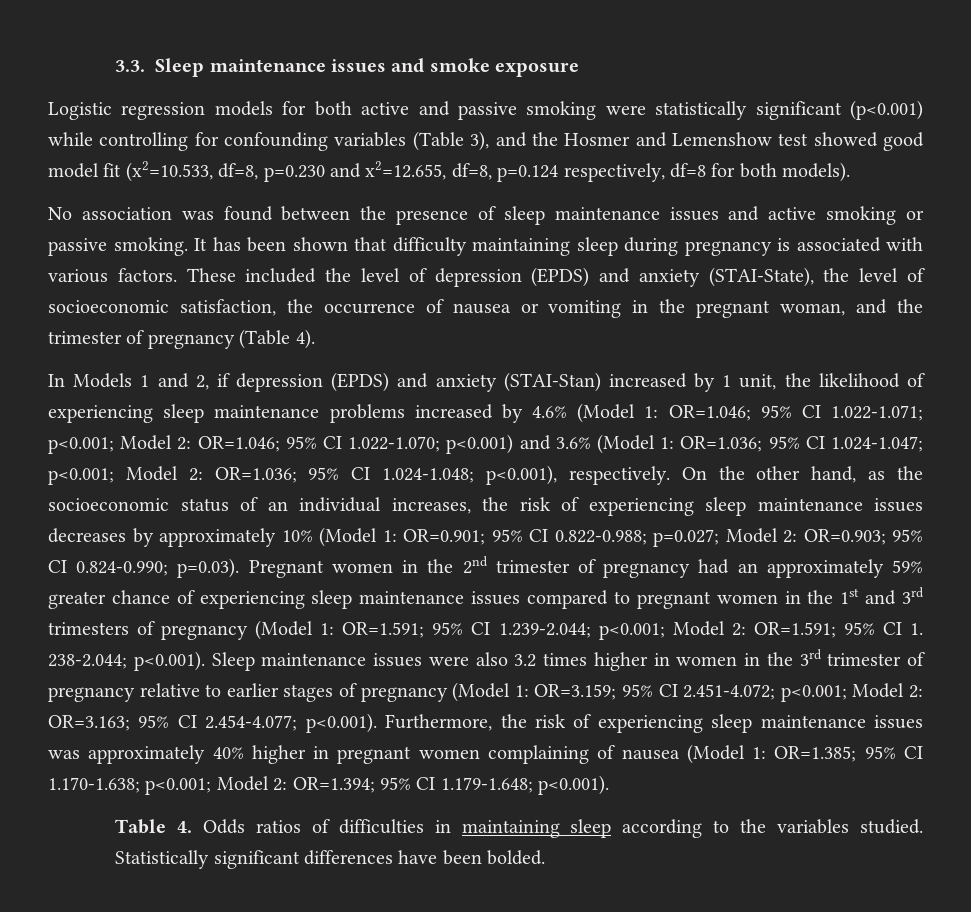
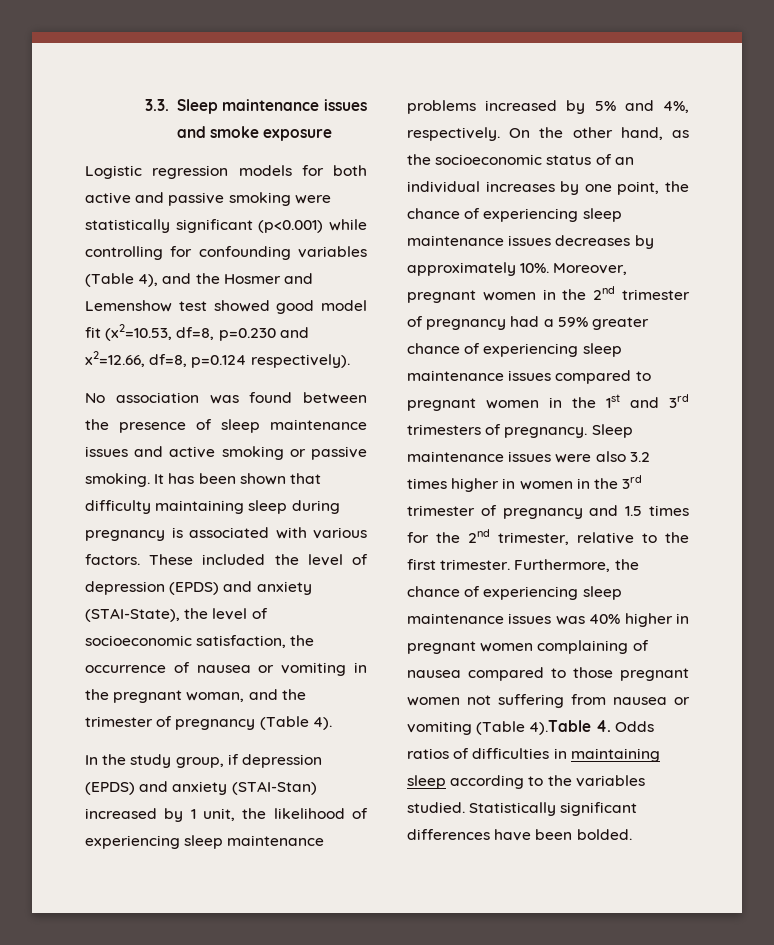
- Logistic regression models for both active and passive smoking were statistically significant (p<0.001) while controlling for confounding variables (Table 3), and the Hosmer and Lemenshow test showed good model fit (x2=10.533, df=8, p=0.230 and x2=12.655, df=8, p=0.124 respectively, df=8 for both models).
+ Logistic regression models for both active and passive smoking were statistically significant (p<0.001) while controlling for confounding variables (Table 4), and the Hosmer and Lemenshow test showed good model fit (x2=10.53, df=8, p=0.230 and x2=12.66, df=8, p=0.124 respectively).
- In Models 1 and 2, if depression (EPDS) and anxiety (STAI-Stan) increased by 1 unit, the likelihood of experiencing sleep maintenance problems increased by 4.6% (Model 1: OR=1.046; 95% CI 1.022-1.071; p<0.001; Model 2: OR=1.046; 95% CI 1.022-1.070; p<0.001) and 3.6% (Model 1: OR=1.036; 95% CI 1.024-1.047; p<0.001; Model 2: OR=1.036; 95% CI 1.024-1.048; p<0.001), respectively.
+ In the study group, if depression (EPDS) and anxiety (STAI-Stan) increased by 1 unit, the likelihood of experiencing sleep maintenance problems increased by 5% and 4%, respectively.
- On the other hand, as the socioeconomic status of an individual increases, the risk of experiencing sleep maintenance issues decreases by approximately 10% (Model 1: OR=0.901; 95% CI 0.822-0.988; p=0.027; Model 2: OR=0.903; 95% CI 0.824-0.990; p=0.03). Pregnant women in the 2nd trimester of pregnancy had an approximately 59% greater chance of experiencing sleep maintenance issues compared to pregnant women in the 1st and 3rd trimesters of pregnancy (Model 1: OR=1.591; 95% CI 1.239-2.044; p<0.001; Model 2: OR=1.591; 95% CI 1. 238-2.044; p<0.001). Sleep maintenance issues were also 3.2 times higher in women in the 3rd trimester of pregnancy relative to earlier stages of pregnancy (Model 1: OR=3.159; 95% CI 2.451-4.072; p<0.001; Model 2: OR=3.163; 95% CI 2.454-4.077; p<0.001). Furthermore, the risk of experiencing sleep maintenance issues was approximately 40% higher in pregnant women complaining of nausea (Model 1: OR=1.385; 95% CI 1.170-1.638; p<0.001; Model 2: OR=1.394; 95% CI 1.179-1.648; p<0.001).
- Table 4. Odds ratios of difficulties in maintaining sleep according to the variables studied.
+ On the other hand, as the socioeconomic status of an individual increases by one point, the chance of experiencing sleep maintenance issues decreases by approximately 10%. Moreover, pregnant women in the 2nd trimester of pregnancy had a 59% greater chance of experiencing sleep maintenance issues compared to pregnant women in the 1st and 3rd trimesters of pregnancy. Sleep maintenance issues were also 3.2 times higher in women in the 3rd trimester of pregnancy and 1.5 times for the 2nd trimester, relative to the first trimester. Furthermore, the chance of experiencing sleep maintenance issues was 40% higher in pregnant women complaining of nausea compared to those pregnant women not suffering from nausea or vomiting (Table 4).Table 4. Odds ratios of difficulties in maintaining sleep according to the variables studied.

